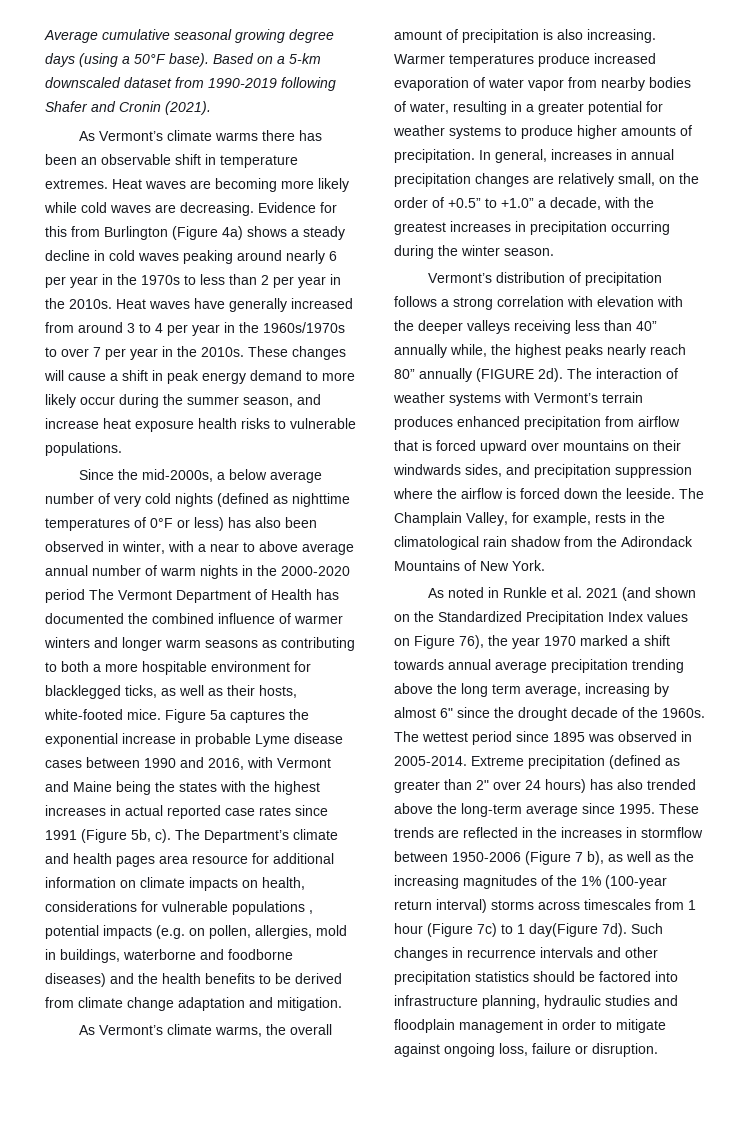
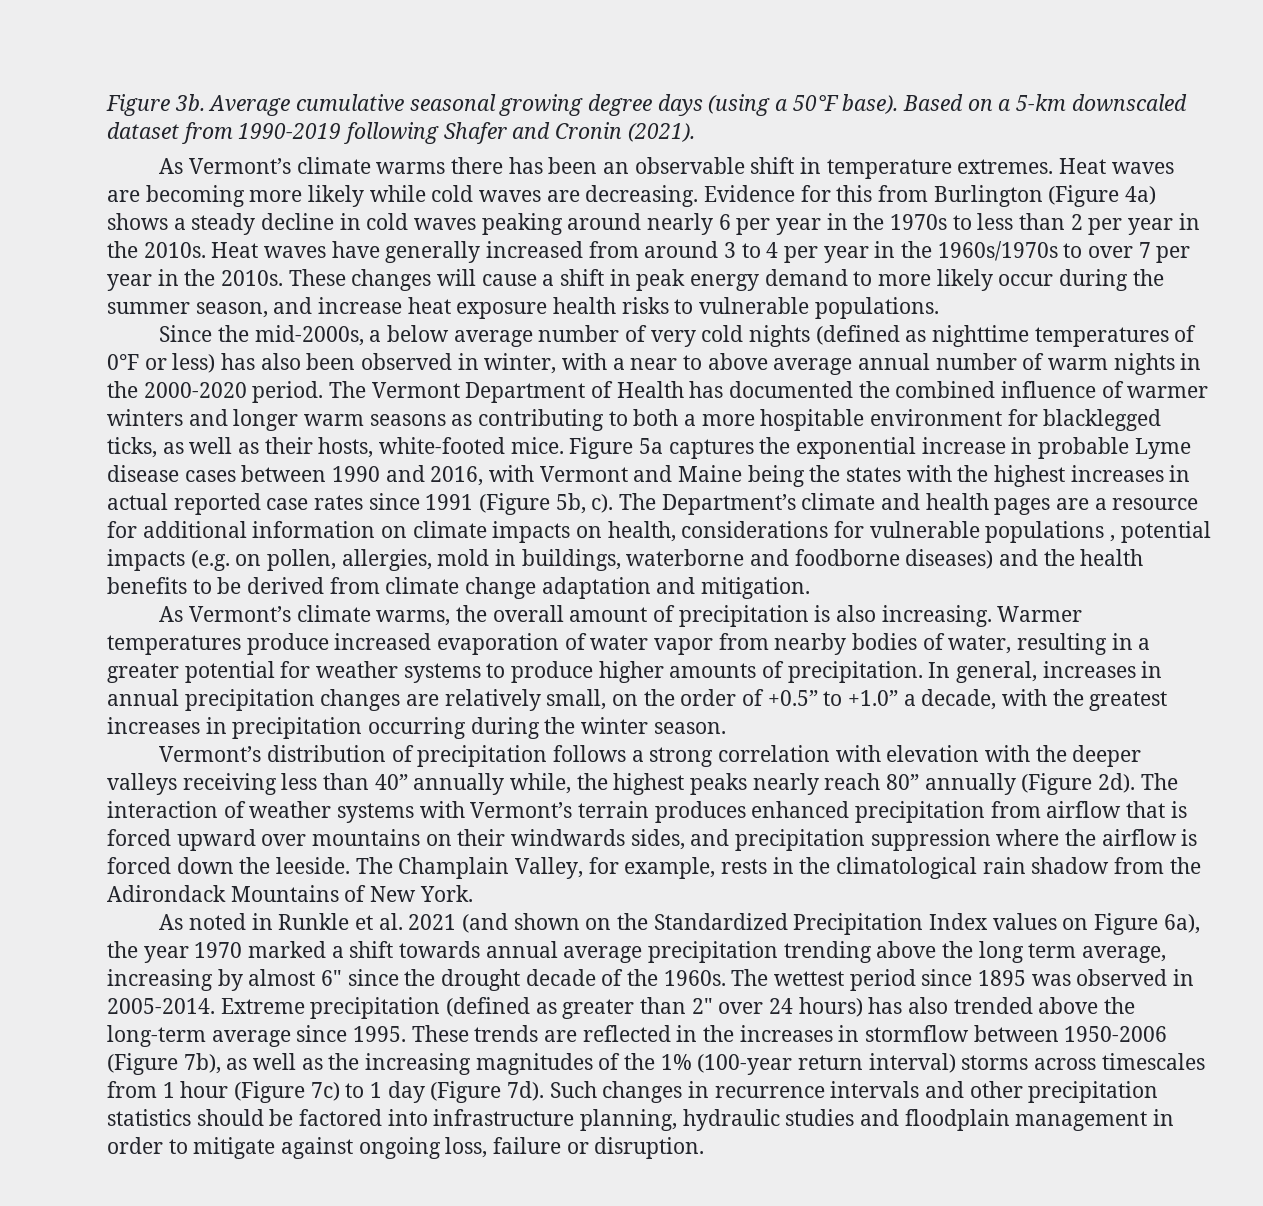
+ Figure 3b.
- Since the mid-2000s, a below average number of very cold nights (defined as nighttime temperatures of 0°F or less) has also been observed in winter, with a near to above average annual number of warm nights in the 2000-2020 period The Vermont Department of Health has documented the combined influence of warmer winters and longer warm seasons as contributing to both a more hospitable environment for blacklegged ticks, as well as their hosts, white-footed mice.
+ Since the mid-2000s, a below average number of very cold nights (defined as nighttime temperatures of 0°F or less) has also been observed in winter, with a near to above average annual number of warm nights in the 2000-2020 period. The Vermont Department of Health has documented the combined influence of warmer winters and longer warm seasons as contributing to both a more hospitable environment for blacklegged ticks, as well as their hosts, white-footed mice.
- The Department’s climate and health pages area resource for additional information on climate impacts on health, considerations for vulnerable populations , potential impacts (e.g. on pollen, allergies, mold in buildings, waterborne and foodborne diseases) and the health benefits to be derived from climate change adaptation and mitigation.
+ The Department’s climate and health pages are a resource for additional information on climate impacts on health, considerations for vulnerable populations , potential impacts (e.g. on pollen, allergies, mold in buildings, waterborne and foodborne diseases) and the health benefits to be derived from climate change adaptation and mitigation.
- Vermont’s distribution of precipitation follows a strong correlation with elevation with the deeper valleys receiving less than 40” annually while, the highest peaks nearly reach 80” annually (FIGURE 2d).
+ Vermont’s distribution of precipitation follows a strong correlation with elevation with the deeper valleys receiving less than 40” annually while, the highest peaks nearly reach 80” annually (Figure 2d).
- As noted in Runkle et al. 2021 (and shown on the Standardized Precipitation Index values on Figure 76), the year 1970 marked a shift towards annual average precipitation trending above the long term average, increasing by almost 6" since the drought decade of the 1960s.
+ As noted in Runkle et al. 2021 (and shown on the Standardized Precipitation Index values on Figure 6a), the year 1970 marked a shift towards annual average precipitation trending above the long term average, increasing by almost 6" since the drought decade of the 1960s.
- These trends are reflected in the increases in stormflow between 1950-2006 (Figure 7 b), as well as the increasing magnitudes of the 1% (100-year return interval) storms across timescales from 1 hour (Figure 7c) to 1 day(Figure 7d).
+ These trends are reflected in the increases in stormflow between 1950-2006 (Figure 7b), as well as the increasing magnitudes of the 1% (100-year return interval) storms across timescales from 1 hour (Figure 7c) to 1 day (Figure 7d).

